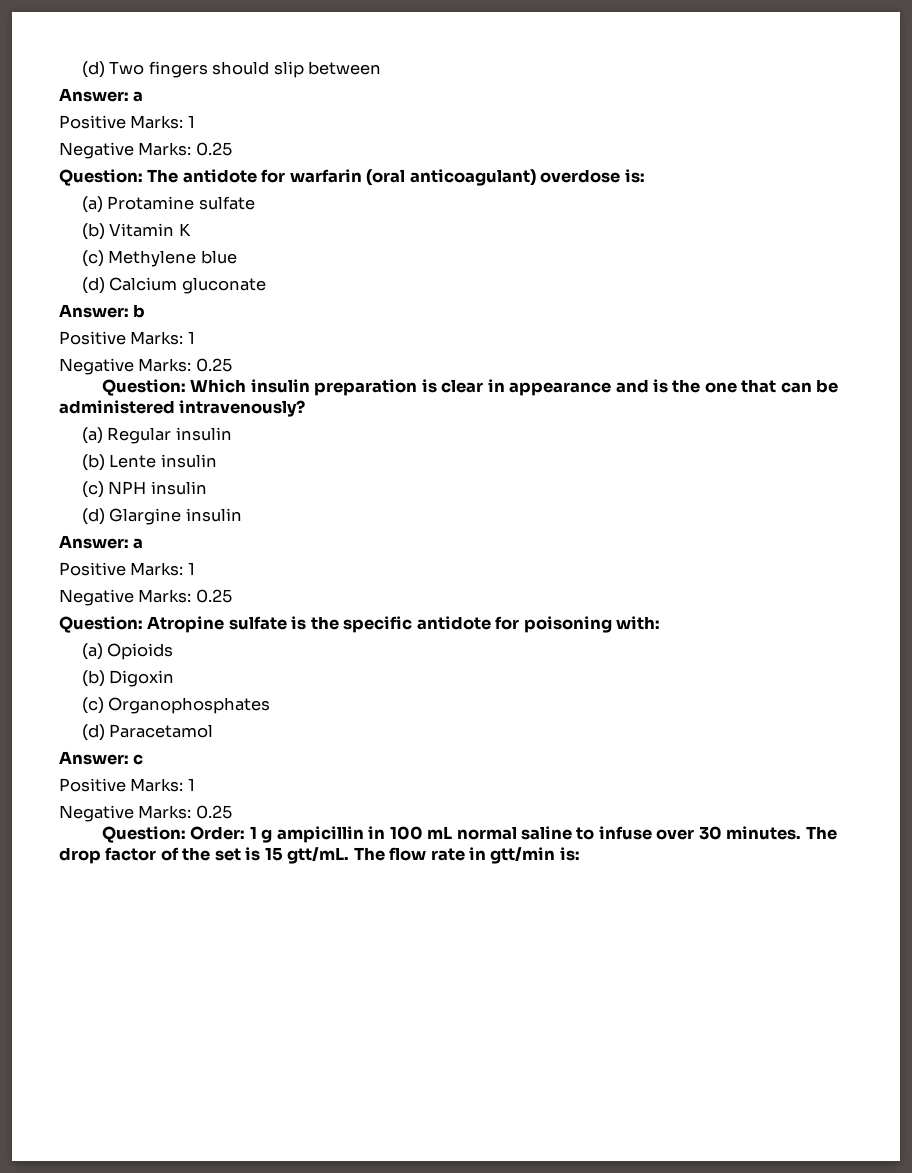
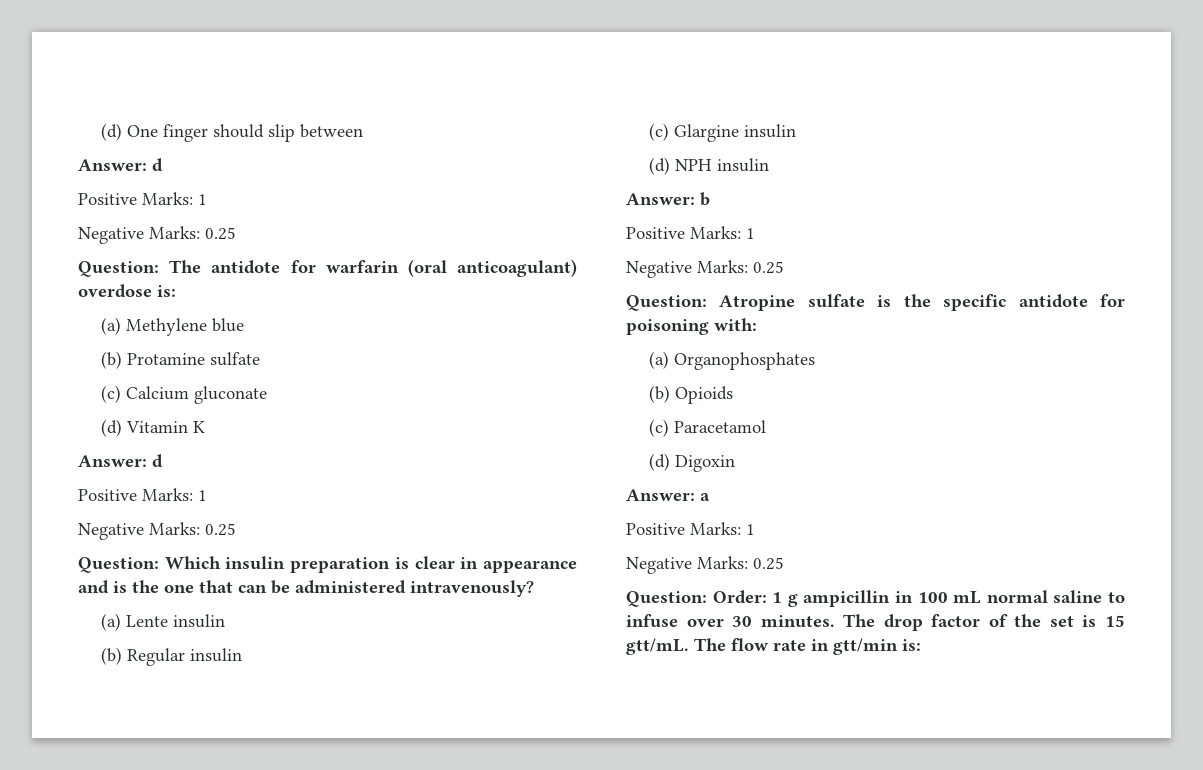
- (d) Two fingers should slip between
- Answer: a
+ (d) One finger should slip between
+ Answer: d
- (a) Protamine sulfate
+ (a) Methylene blue
+ (b) Protamine sulfate
- (b) Vitamin K
- (c) Methylene blue
- (d) Calcium gluconate
- Answer: b
+ (c) Calcium gluconate
+ (d) Vitamin K
+ Answer: d
- (a) Regular insulin
+ (a) Lente insulin
+ (b) Regular insulin
- (b) Lente insulin
- (c) NPH insulin
+ (c) Glargine insulin
+ (d) NPH insulin
- (d) Glargine insulin
- Answer: a
+ Answer: b
- (a) Opioids
+ (a) Organophosphates
+ (b) Opioids
- (b) Digoxin
- (c) Organophosphates
- (d) Paracetamol
- Answer: c
+ (c) Paracetamol
+ (d) Digoxin
+ Answer: a

